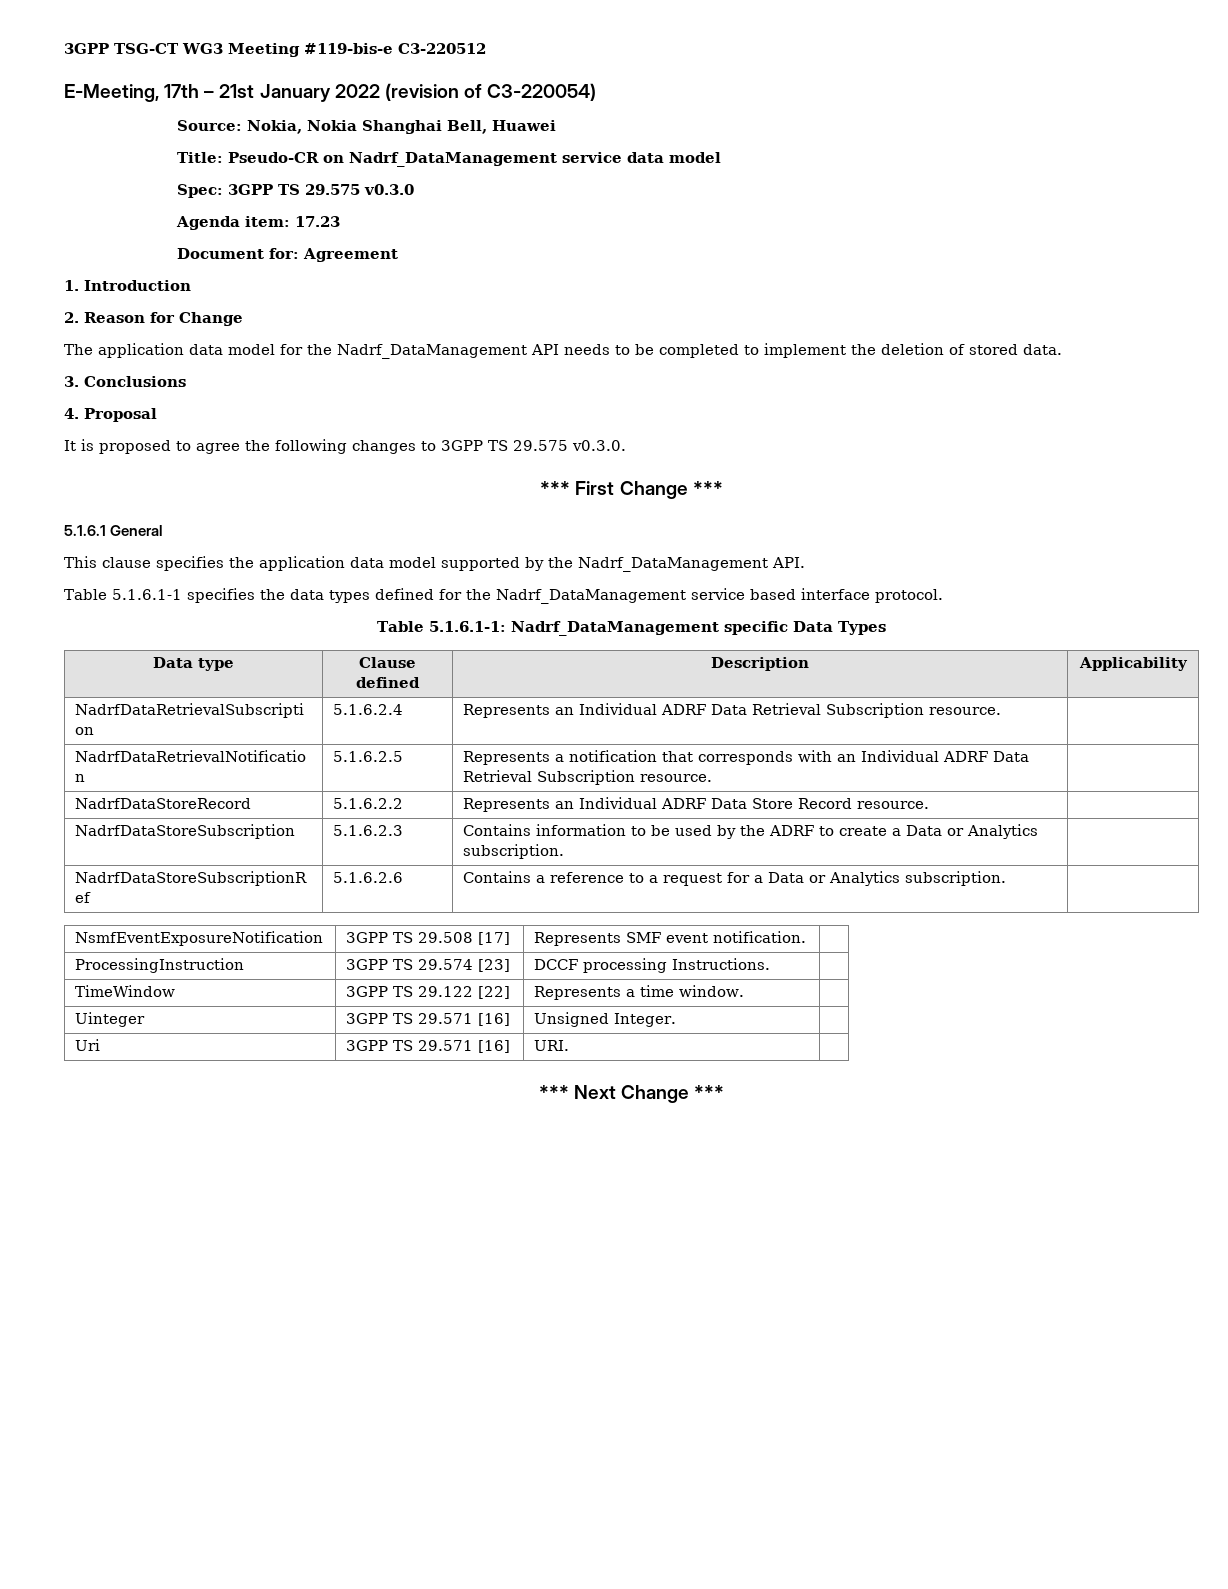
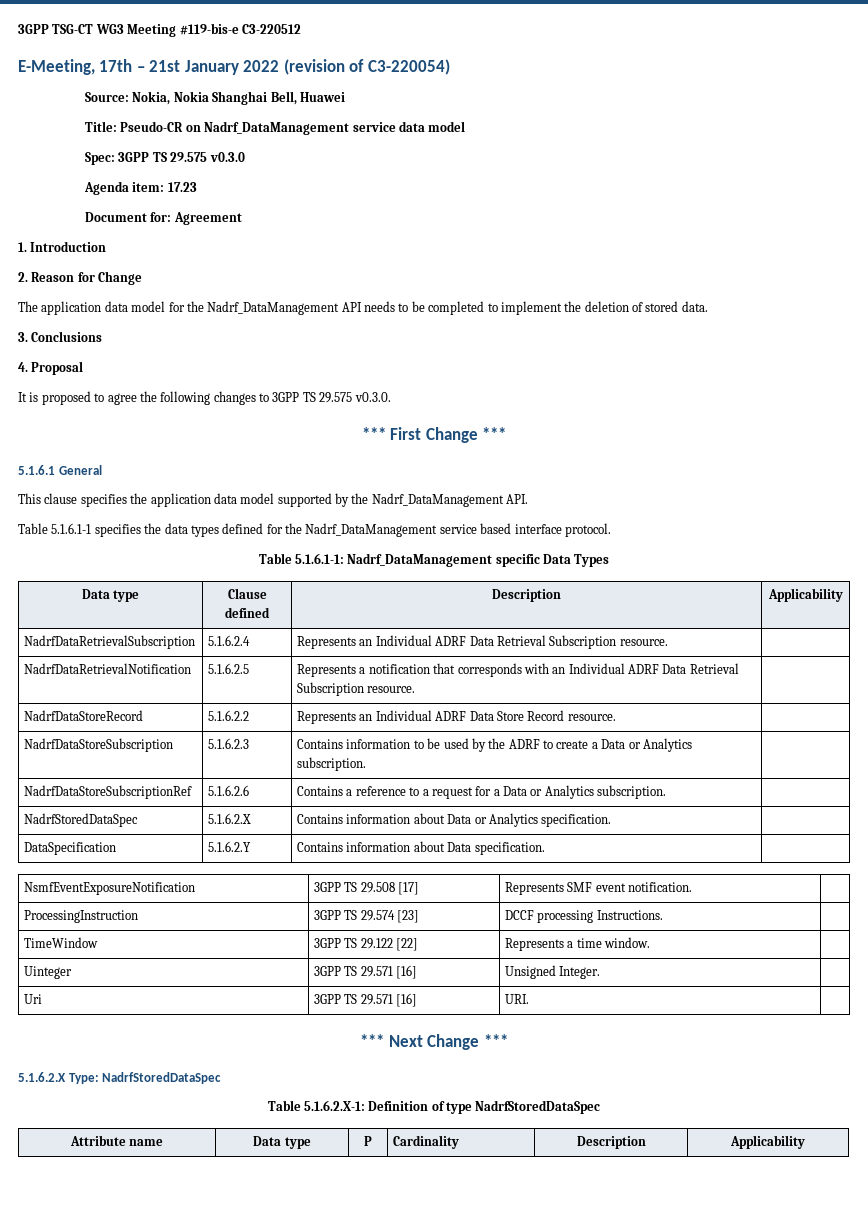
+ NadrfStoredDataSpec | 5.1.6.2.X | Contains information about Data or Analytics specification. |
+ DataSpecification | 5.1.6.2.Y | Contains information about Data specification. |
+ 5.1.6.2.X Type: NadrfStoredDataSpec
+ Table 5.1.6.2.X-1: Definition of type NadrfStoredDataSpec
+ Attribute name | Data type | P | Cardinality | Description | Applicability

